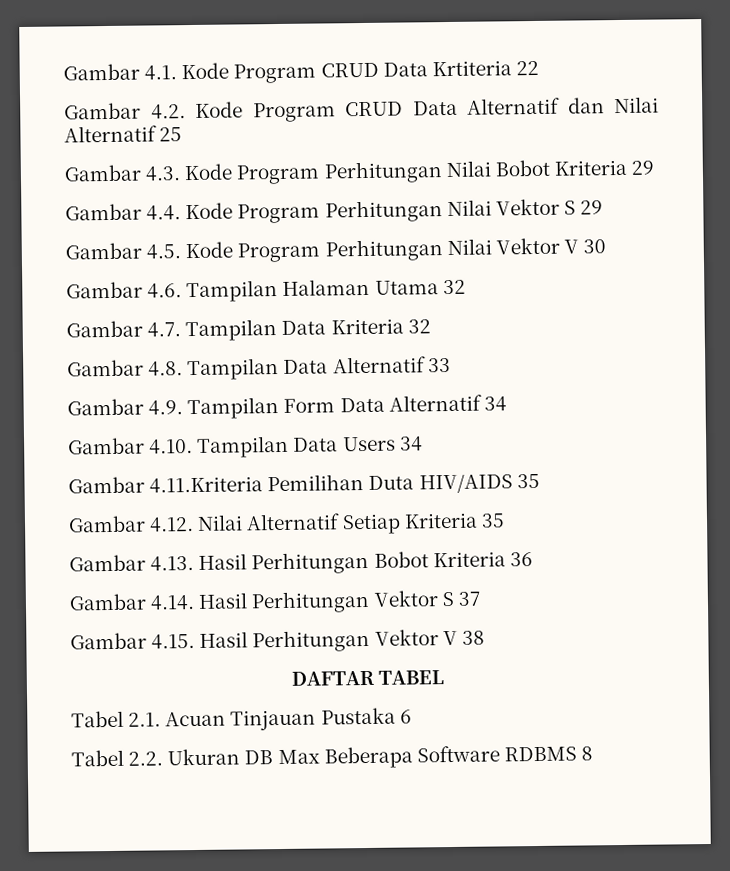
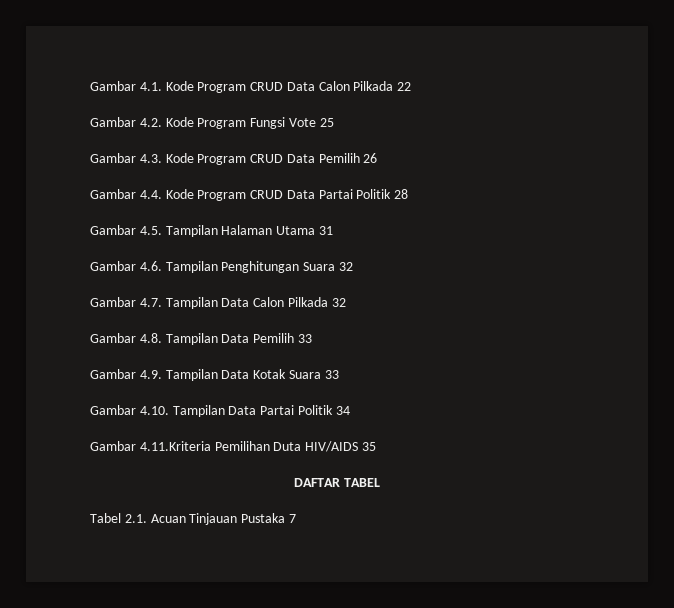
- Gambar 4.1. Kode Program CRUD Data Krtiteria 22
+ Gambar 4.1. Kode Program CRUD Data Calon Pilkada 22
- Gambar 4.2. Kode Program CRUD Data Alternatif dan Nilai Alternatif 25
+ Gambar 4.2. Kode Program Fungsi Vote 25
- Gambar 4.3. Kode Program Perhitungan Nilai Bobot Kriteria 29
+ Gambar 4.3. Kode Program CRUD Data Pemilih 26
- Gambar 4.4. Kode Program Perhitungan Nilai Vektor S 29
- Gambar 4.5. Kode Program Perhitungan Nilai Vektor V 30
+ Gambar 4.4. Kode Program CRUD Data Partai Politik 28
+ Gambar 4.5. Tampilan Halaman Utama 31
- Gambar 4.6. Tampilan Halaman Utama 32
+ Gambar 4.6. Tampilan Penghitungan Suara 32
- Gambar 4.7. Tampilan Data Kriteria 32
+ Gambar 4.7. Tampilan Data Calon Pilkada 32
- Gambar 4.8. Tampilan Data Alternatif 33
+ Gambar 4.8. Tampilan Data Pemilih 33
- Gambar 4.9. Tampilan Form Data Alternatif 34
+ Gambar 4.9. Tampilan Data Kotak Suara 33
- Gambar 4.10. Tampilan Data Users 34
+ Gambar 4.10. Tampilan Data Partai Politik 34
- Gambar 4.12. Nilai Alternatif Setiap Kriteria 35
- Gambar 4.13. Hasil Perhitungan Bobot Kriteria 36
- Gambar 4.14. Hasil Perhitungan Vektor S 37
- Gambar 4.15. Hasil Perhitungan Vektor V 38
- Tabel 2.1. Acuan Tinjauan Pustaka 6
- Tabel 2.2. Ukuran DB Max Beberapa Software RDBMS 8
+ Tabel 2.1. Acuan Tinjauan Pustaka 7

